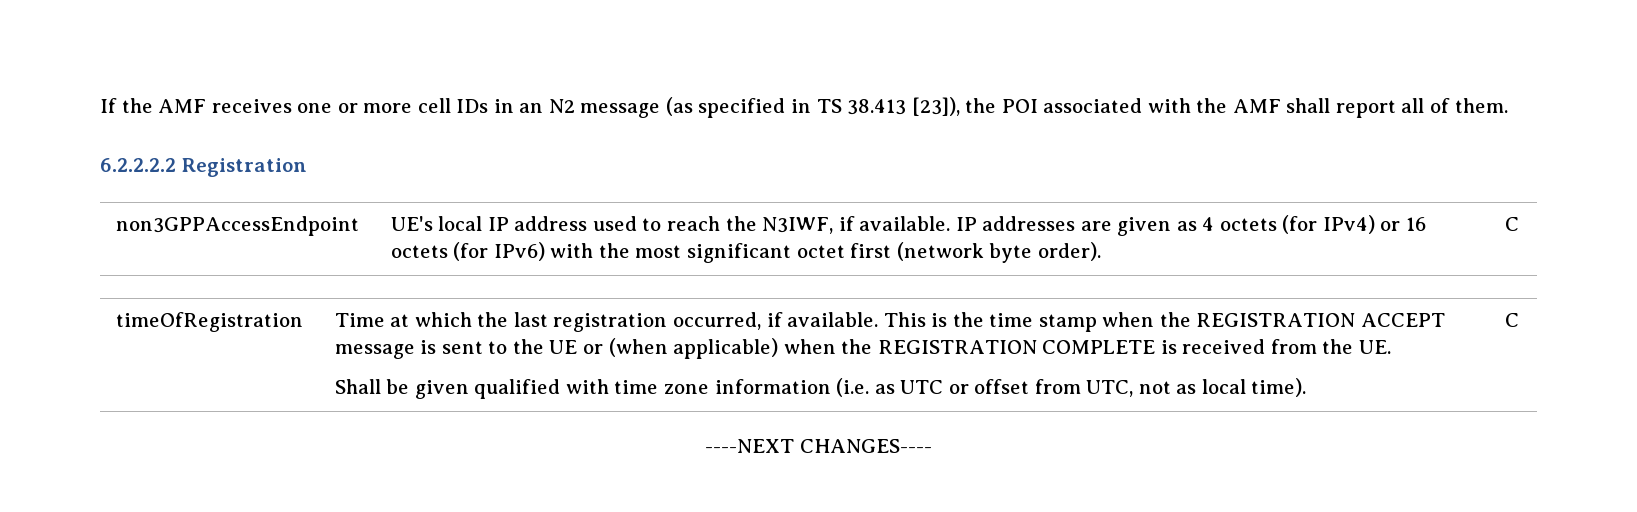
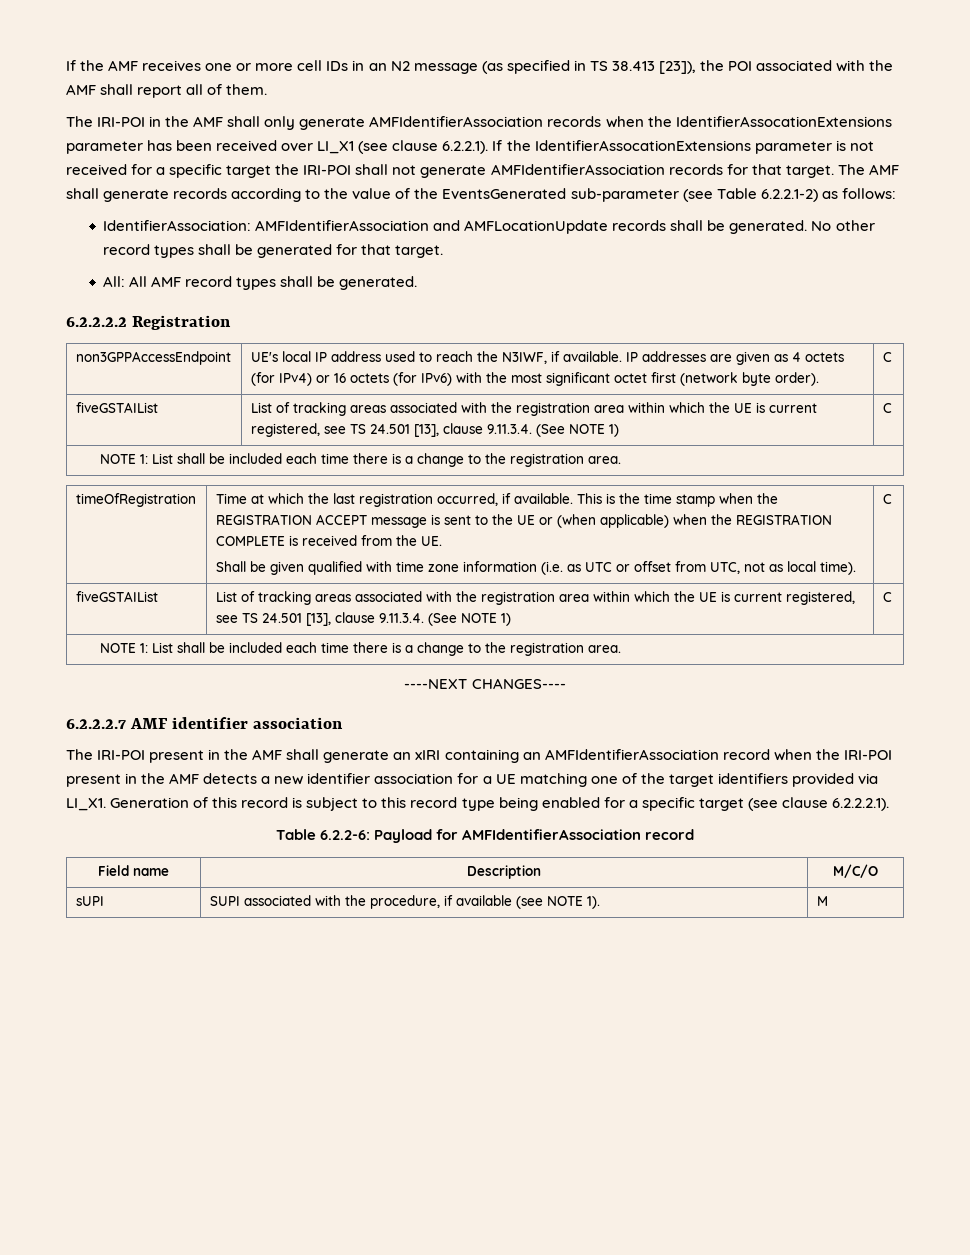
+ The IRI-POI in the AMF shall only generate AMFIdentifierAssociation records when the IdentifierAssocationExtensions parameter has been received over LI_X1 (see clause 6.2.2.1). If the IdentifierAssocationExtensions parameter is not received for a specific target the IRI-POI shall not generate AMFIdentifierAssociation records for that target. The AMF shall generate records according to the value of the EventsGenerated sub-parameter (see Table 6.2.2.1-2) as follows:
+ IdentifierAssociation: AMFIdentifierAssociation and AMFLocationUpdate records shall be generated. No other record types shall be generated for that target.
+ All: All AMF record types shall be generated.
  non3GPPAccessEndpoint | UE's local IP address used to reach the N3IWF, if available. IP addresses are given as 4 octets (for IPv4) or 16 octets (for IPv6) with the most significant octet first (network byte order). | C
+ fiveGSTAIList | List of tracking areas associated with the registration area within which the UE is current registered, see TS 24.501 [13], clause 9.11.3.4. (See NOTE 1) | C
+ NOTE 1: List shall be included each time there is a change to the registration area.
  Shall be given qualified with time zone information (i.e. as UTC or offset from UTC, not as local time). | C
+ fiveGSTAIList | List of tracking areas associated with the registration area within which the UE is current registered, see TS 24.501 [13], clause 9.11.3.4. (See NOTE 1) | C
+ NOTE 1: List shall be included each time there is a change to the registration area.
  ----NEXT CHANGES----
+ 6.2.2.2.7 AMF identifier association
+ The IRI-POI present in the AMF shall generate an xIRI containing an AMFIdentifierAssociation record when the IRI-POI present in the AMF detects a new identifier association for a UE matching one of the target identifiers provided via LI_X1. Generation of this record is subject to this record type being enabled for a specific target (see clause 6.2.2.2.1).
+ Table 6.2.2-6: Payload for AMFIdentifierAssociation record
+ Field name | Description | M/C/O
+ sUPI | SUPI associated with the procedure, if available (see NOTE 1). | M

